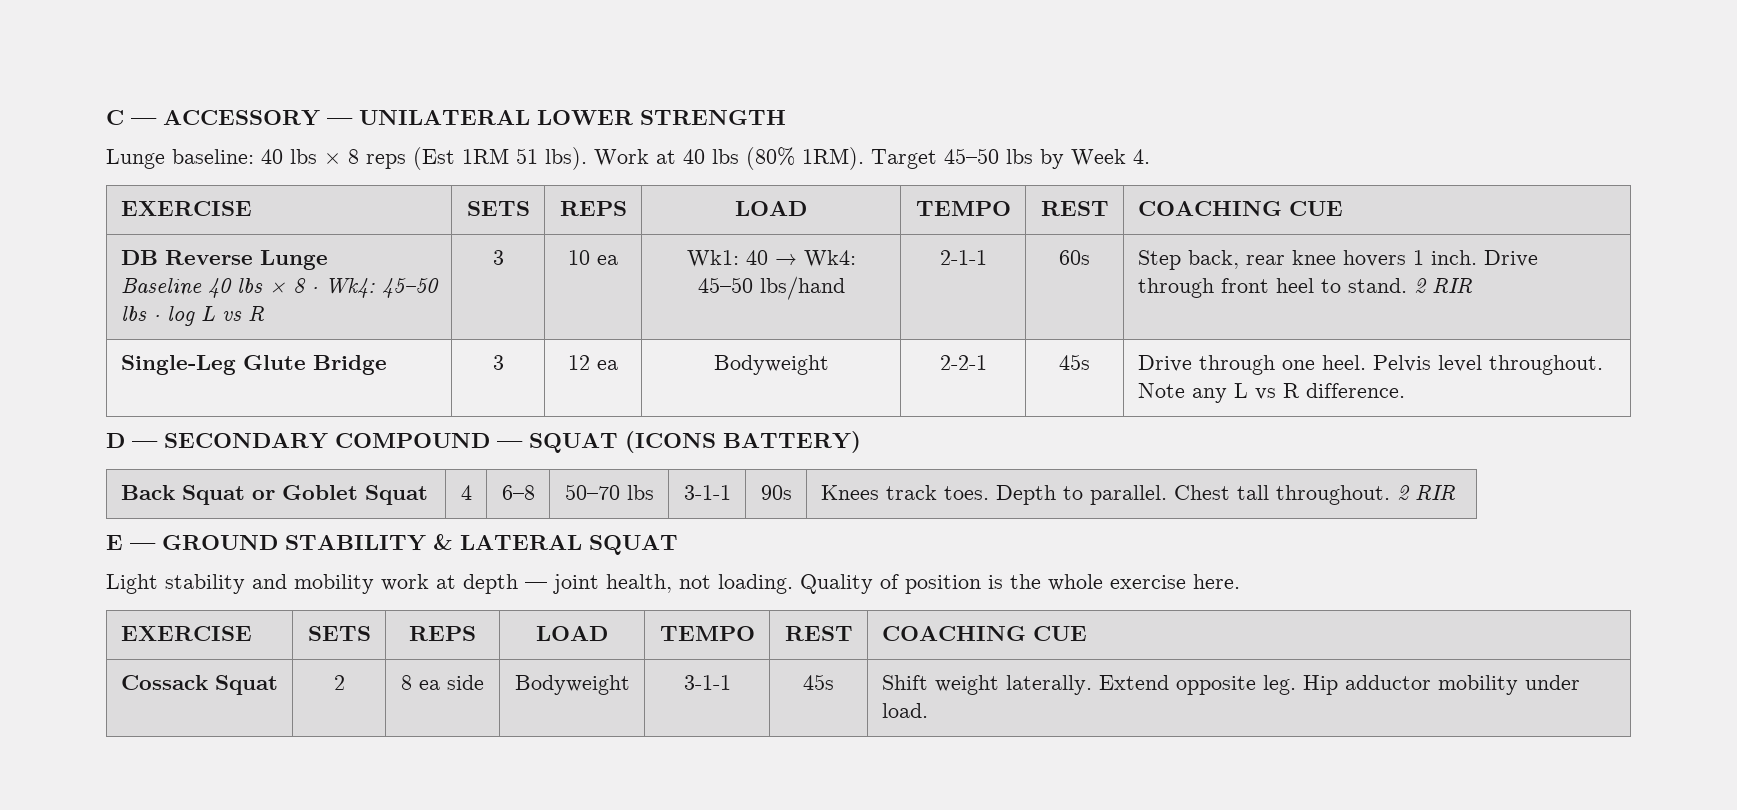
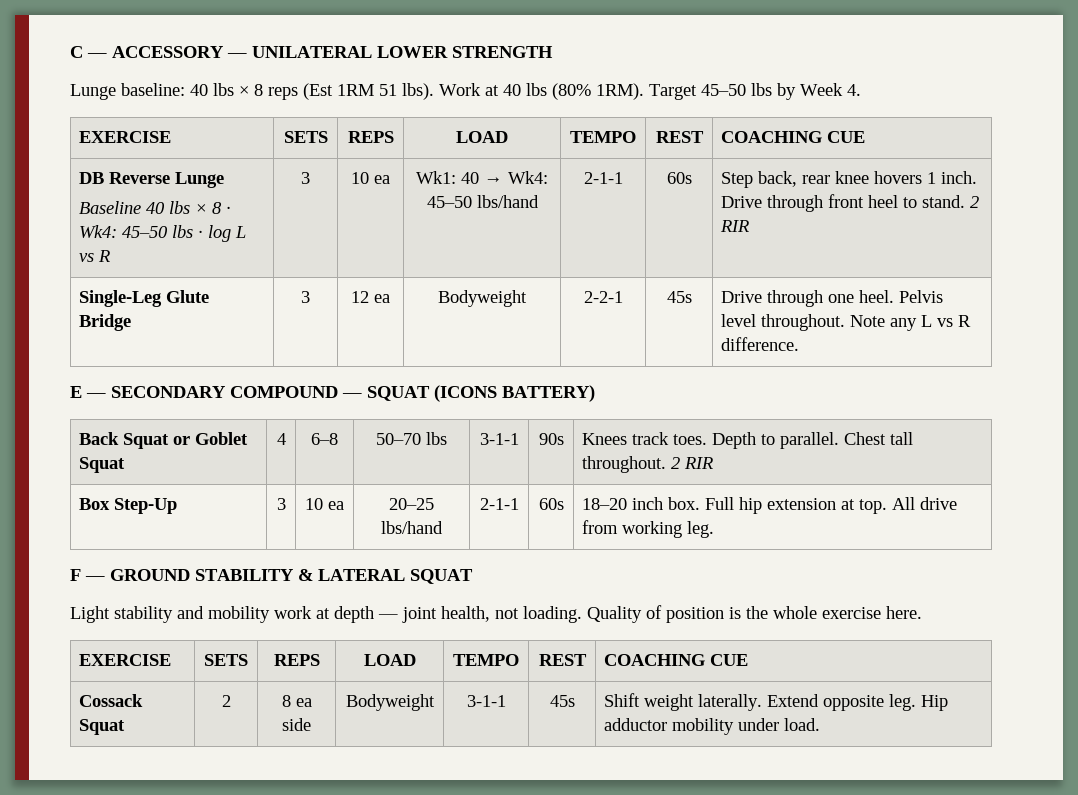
- D — SECONDARY COMPOUND — SQUAT (ICONS BATTERY)
+ E — SECONDARY COMPOUND — SQUAT (ICONS BATTERY)
- E — GROUND STABILITY & LATERAL SQUAT
+ Box Step-Up | 3 | 10 ea | 20–25 lbs/hand | 2-1-1 | 60s | 18–20 inch box. Full hip extension at top. All drive from working leg.
+ F — GROUND STABILITY & LATERAL SQUAT

